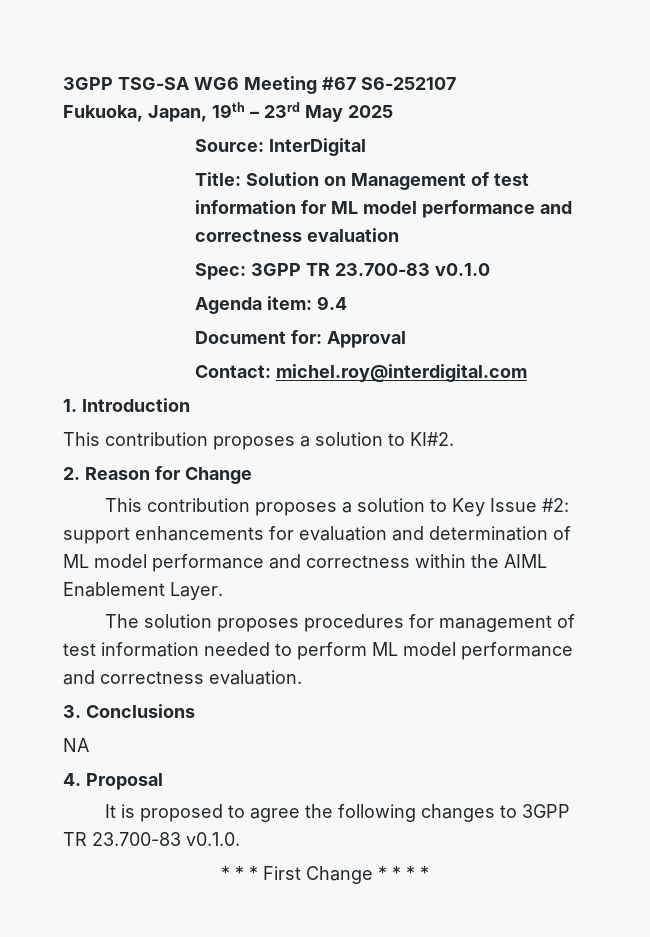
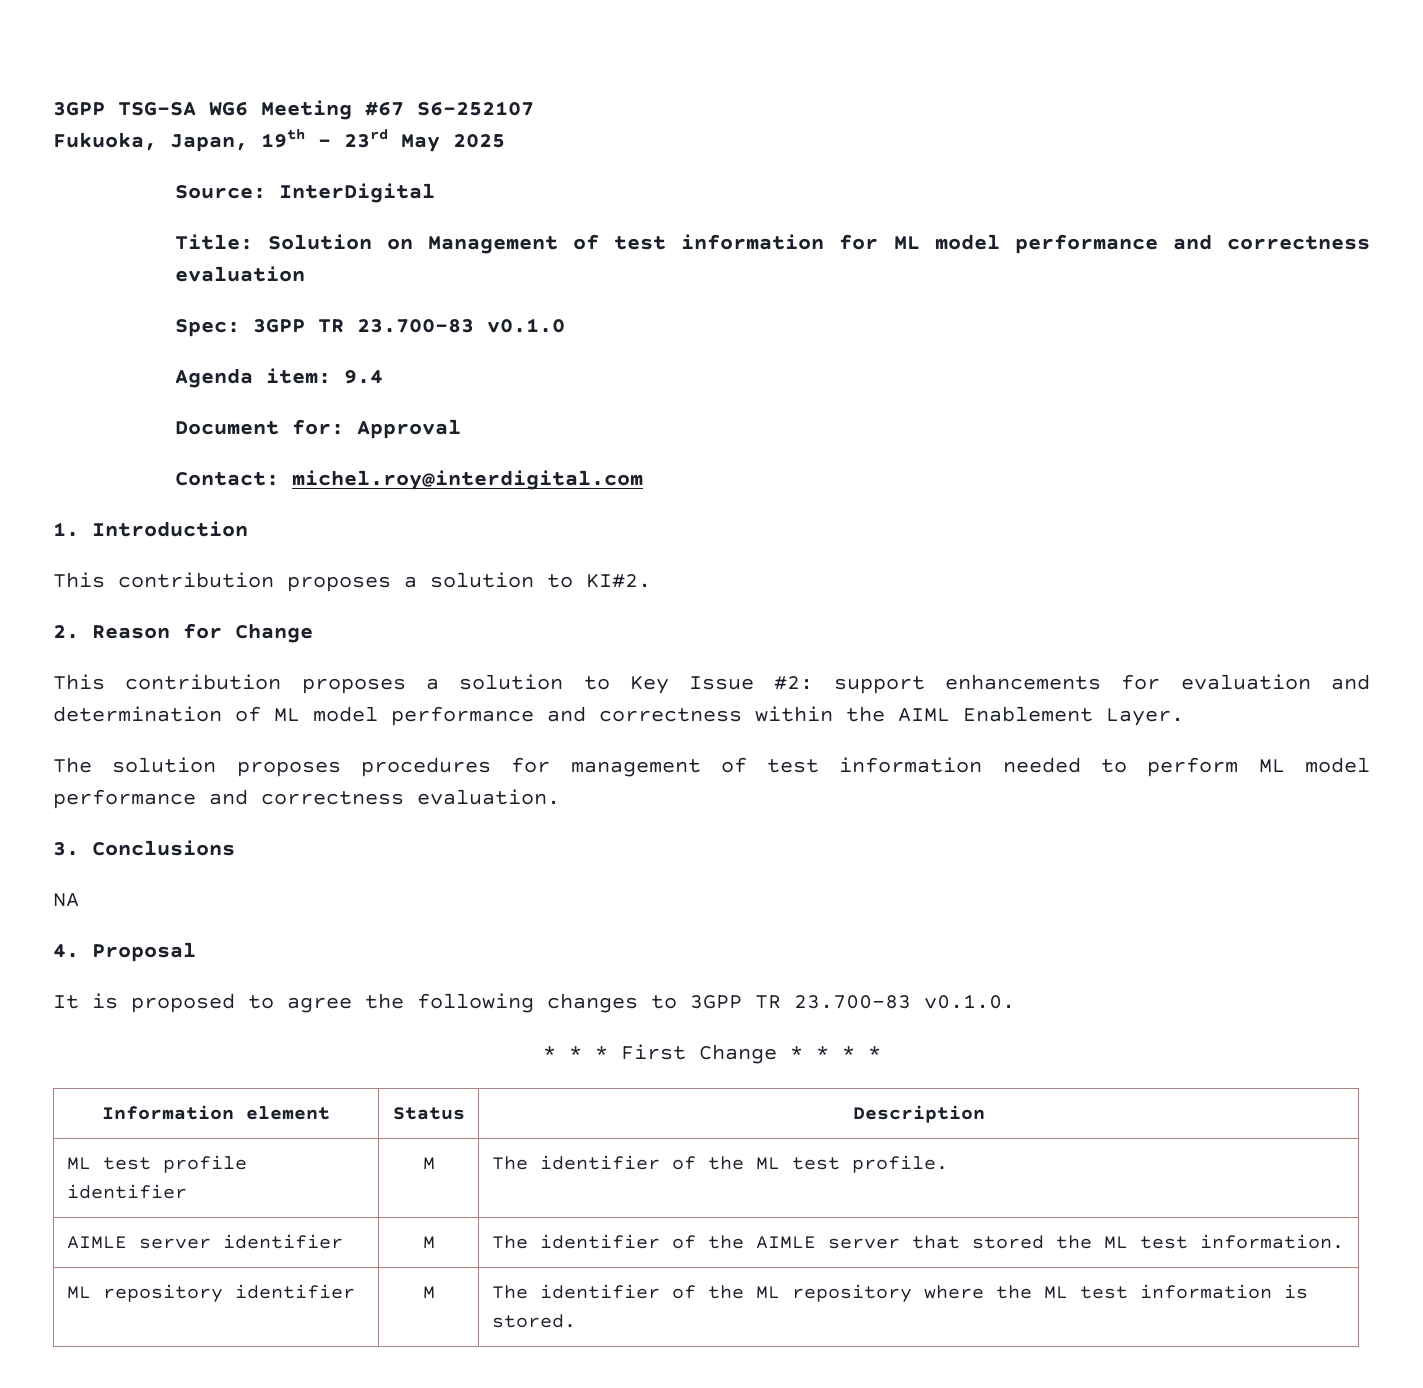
+ Information element | Status | Description
+ ML test profile identifier | M | The identifier of the ML test profile.
+ AIMLE server identifier | M | The identifier of the AIMLE server that stored the ML test information.
+ ML repository identifier | M | The identifier of the ML repository where the ML test information is stored.

